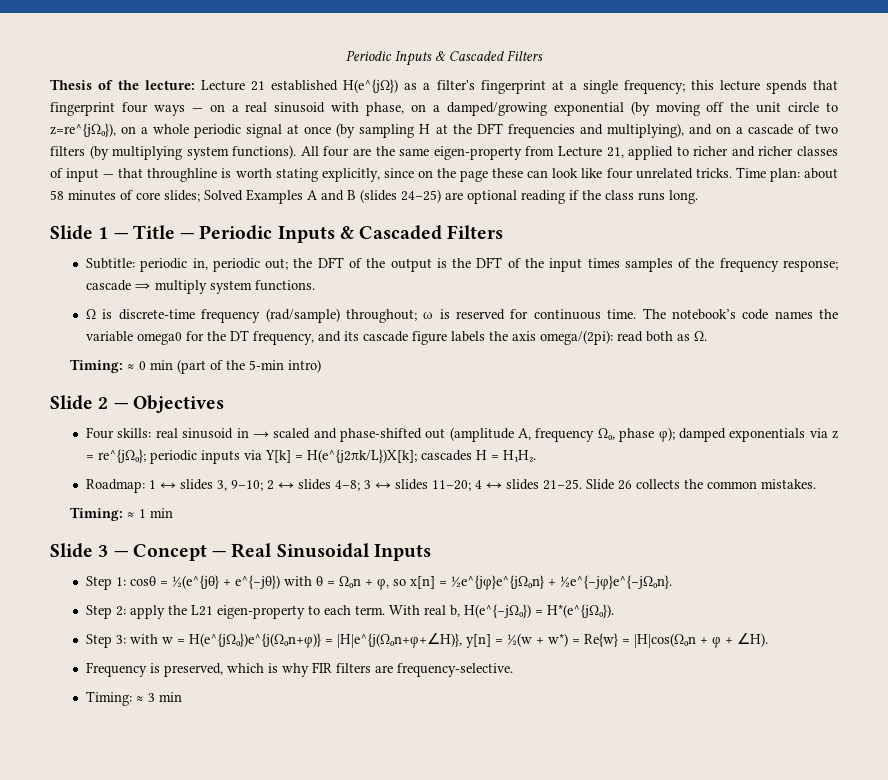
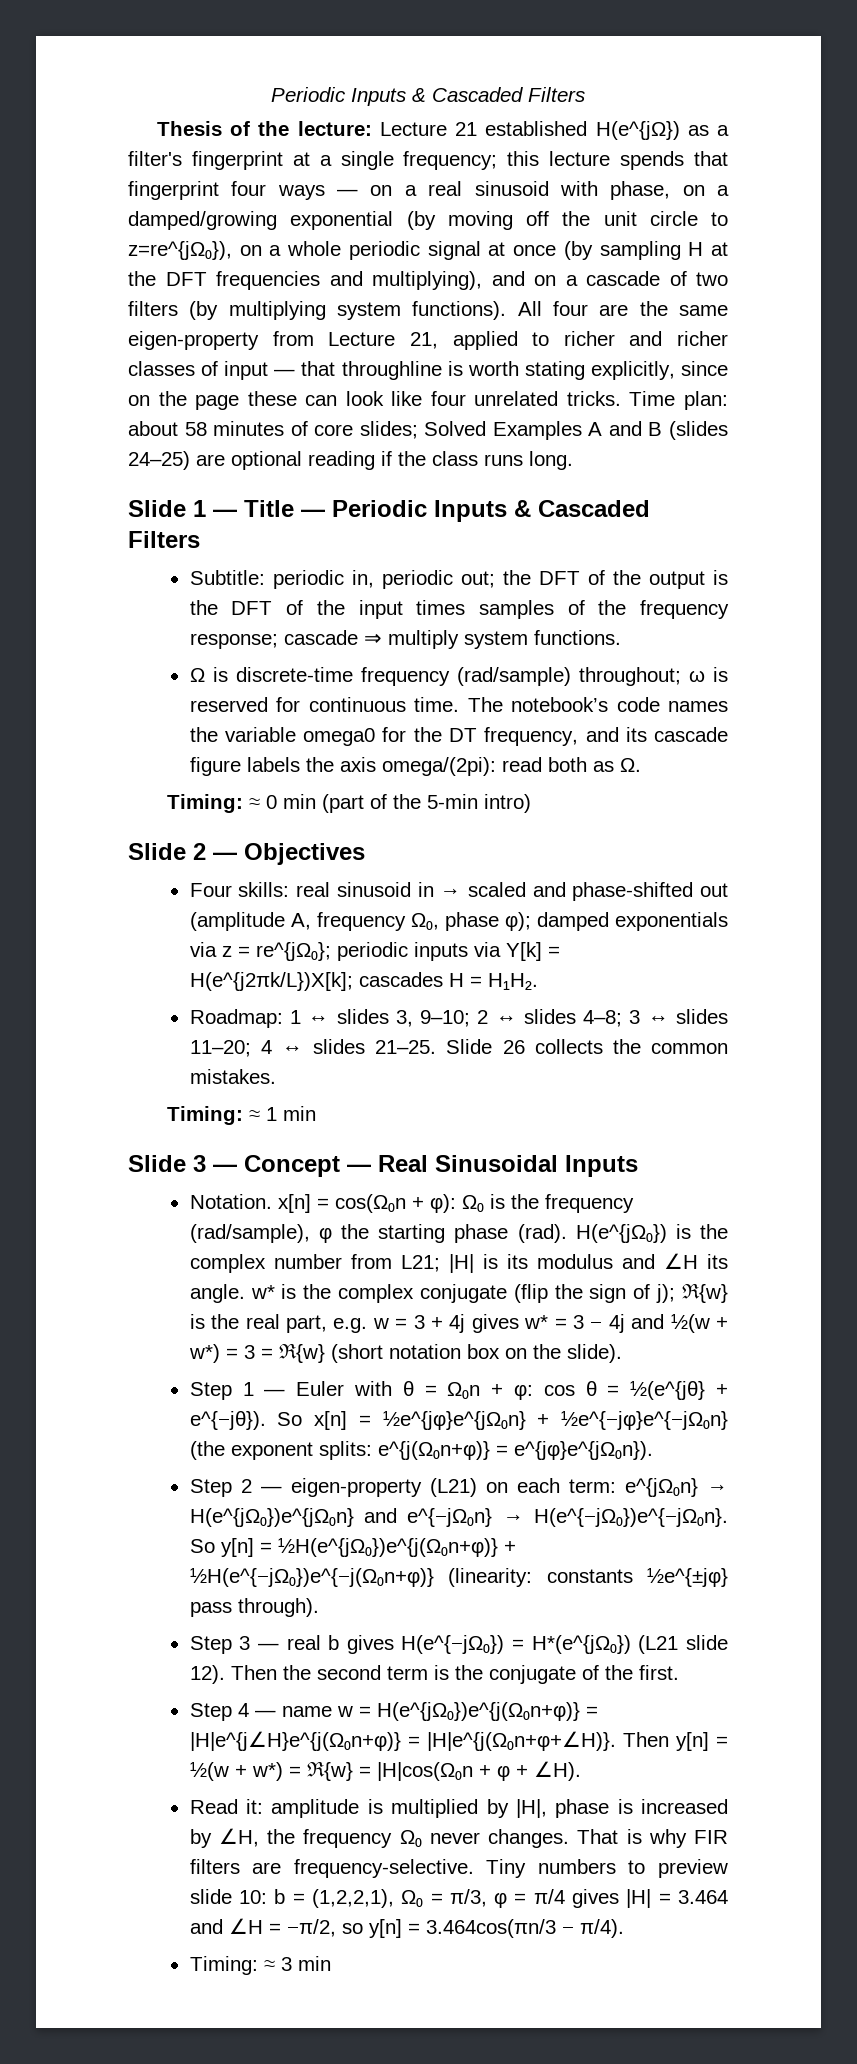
- Step 1: cosθ = ½(e^{jθ} + e^{−jθ}) with θ = Ω₀n + φ, so x[n] = ½e^{jφ}e^{jΩ₀n} + ½e^{−jφ}e^{−jΩ₀n}.
- Step 2: apply the L21 eigen-property to each term. With real b, H(e^{−jΩ₀}) = H*(e^{jΩ₀}).
- Step 3: with w = H(e^{jΩ₀})e^{j(Ω₀n+φ)} = |H|e^{j(Ω₀n+φ+∠H)}, y[n] = ½(w + w*) = Re{w} = |H|cos(Ω₀n + φ + ∠H).
+ Notation. x[n] = cos(Ω₀n + φ): Ω₀ is the frequency (rad/sample), φ the starting phase (rad). H(e^{jΩ₀}) is the complex number from L21; |H| is its modulus and ∠H its angle. w* is the complex conjugate (flip the sign of j); ℜ{w} is the real part, e.g. w = 3 + 4j gives w* = 3 − 4j and ½(w + w*) = 3 = ℜ{w} (short notation box on the slide).
+ Step 1 — Euler with θ = Ω₀n + φ: cos θ = ½(e^{jθ} + e^{−jθ}). So x[n] = ½e^{jφ}e^{jΩ₀n} + ½e^{−jφ}e^{−jΩ₀n} (the exponent splits: e^{j(Ω₀n+φ)} = e^{jφ}e^{jΩ₀n}).
+ Step 2 — eigen-property (L21) on each term: e^{jΩ₀n} → H(e^{jΩ₀})e^{jΩ₀n} and e^{−jΩ₀n} → H(e^{−jΩ₀})e^{−jΩ₀n}. So y[n] = ½H(e^{jΩ₀})e^{j(Ω₀n+φ)} + ½H(e^{−jΩ₀})e^{−j(Ω₀n+φ)} (linearity: constants ½e^{±jφ} pass through).
+ Step 3 — real b gives H(e^{−jΩ₀}) = H*(e^{jΩ₀}) (L21 slide 12). Then the second term is the conjugate of the first.
+ Step 4 — name w = H(e^{jΩ₀})e^{j(Ω₀n+φ)} = |H|e^{j∠H}e^{j(Ω₀n+φ)} = |H|e^{j(Ω₀n+φ+∠H)}. Then y[n] = ½(w + w*) = ℜ{w} = |H|cos(Ω₀n + φ + ∠H).
- Frequency is preserved, which is why FIR filters are frequency-selective.
+ Read it: amplitude is multiplied by |H|, phase is increased by ∠H, the frequency Ω₀ never changes. That is why FIR filters are frequency-selective. Tiny numbers to preview slide 10: b = (1,2,2,1), Ω₀ = π/3, φ = π/4 gives |H| = 3.464 and ∠H = −π/2, so y[n] = 3.464cos(πn/3 − π/4).

